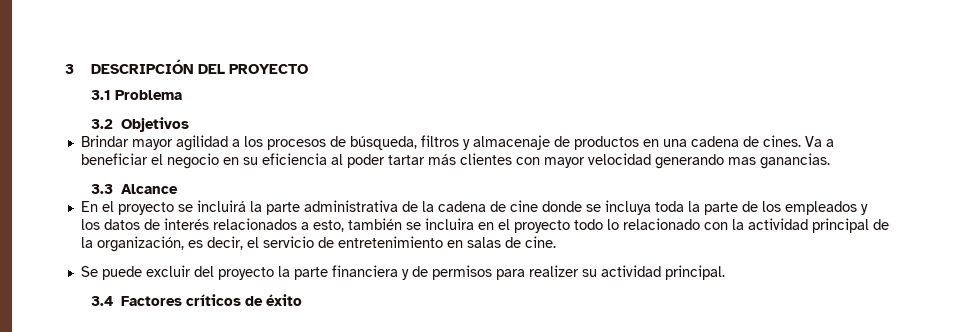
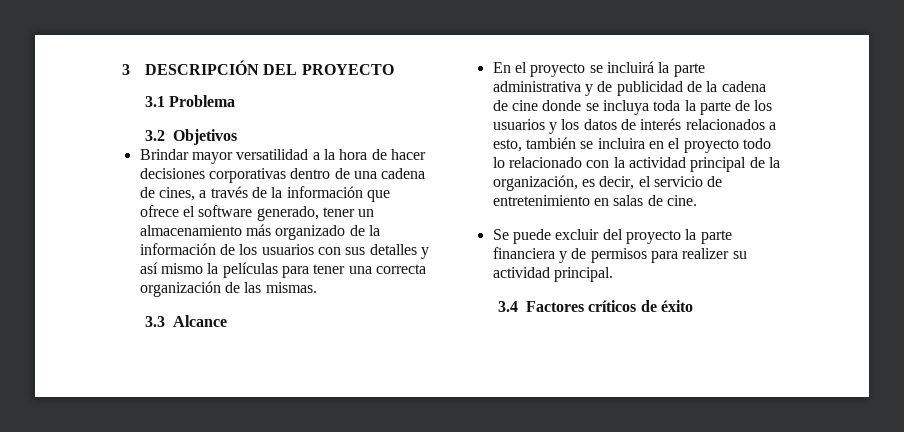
- Brindar mayor agilidad a los procesos de búsqueda, filtros y almacenaje de productos en una cadena de cines. Va a beneficiar el negocio en su eficiencia al poder tartar más clientes con mayor velocidad generando mas ganancias.
+ Brindar mayor versatilidad a la hora de hacer decisiones corporativas dentro de una cadena de cines, a través de la información que ofrece el software generado, tener un almacenamiento más organizado de la información de los usuarios con sus detalles y así mismo la películas para tener una correcta organización de las mismas.
- En el proyecto se incluirá la parte administrativa de la cadena de cine donde se incluya toda la parte de los empleados y los datos de interés relacionados a esto, también se incluira en el proyecto todo lo relacionado con la actividad principal de la organización, es decir, el servicio de entretenimiento en salas de cine.
+ En el proyecto se incluirá la parte administrativa y de publicidad de la cadena de cine donde se incluya toda la parte de los usuarios y los datos de interés relacionados a esto, también se incluira en el proyecto todo lo relacionado con la actividad principal de la organización, es decir, el servicio de entretenimiento en salas de cine.

